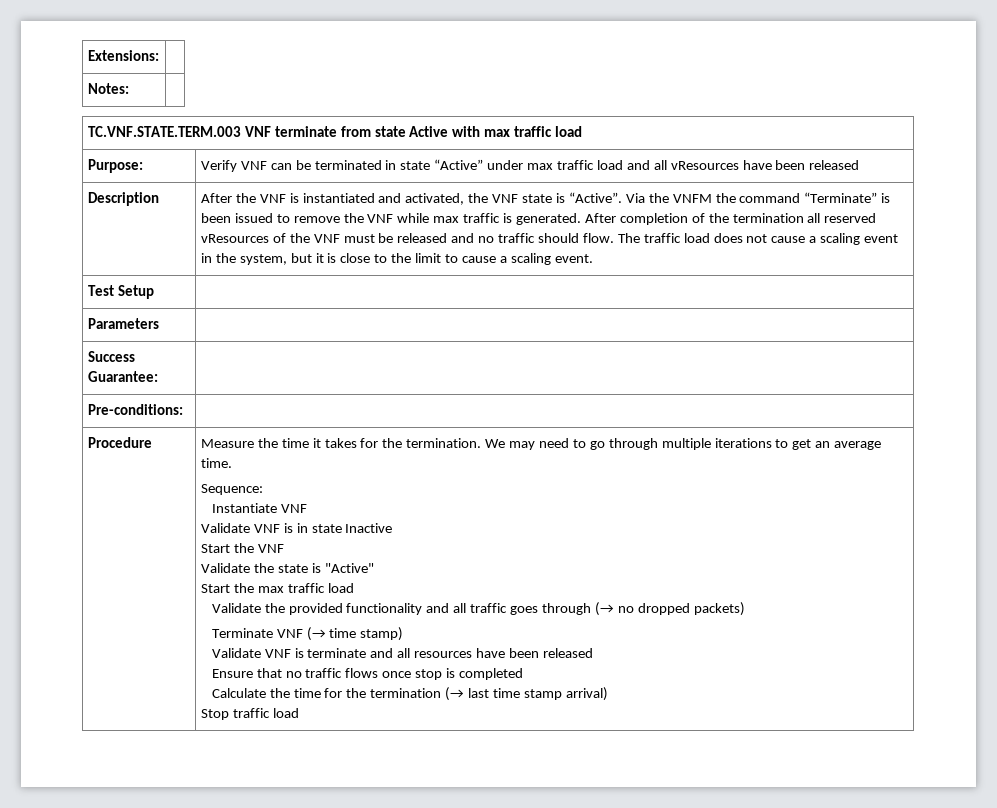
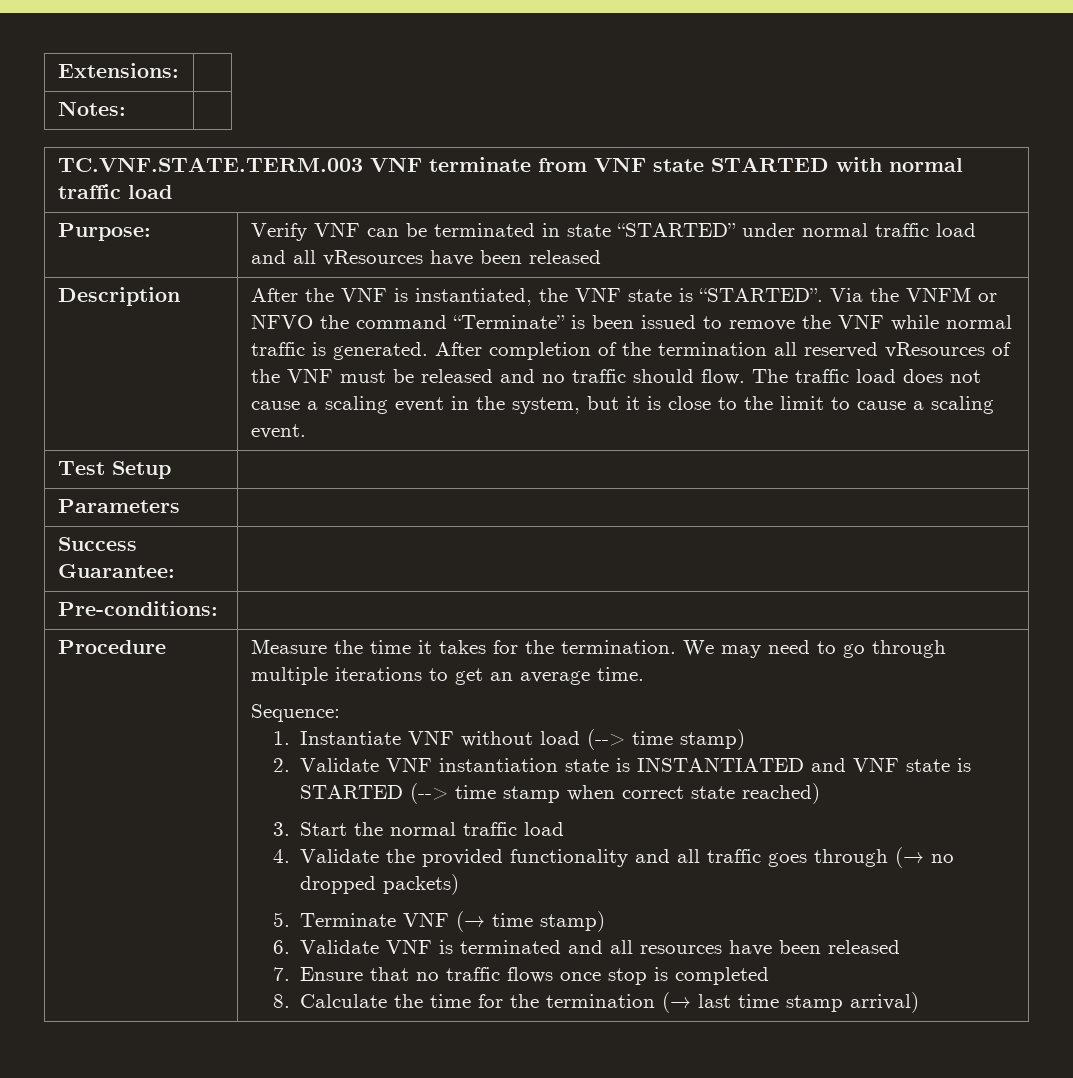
- TC.VNF.STATE.TERM.003 VNF terminate from state Active with max traffic load
+ TC.VNF.STATE.TERM.003 VNF terminate from VNF state STARTED with normal traffic load
- Purpose: | Verify VNF can be terminated in state “Active” under max traffic load and all vResources have been released
+ Purpose: | Verify VNF can be terminated in state “STARTED” under normal traffic load and all vResources have been released
- After the VNF is instantiated and activated, the VNF state is “Active”.
+ After the VNF is instantiated, the VNF state is “STARTED”.
- Via the VNFM the command “Terminate” is been issued to remove the VNF while max traffic is generated.
+ Via the VNFM or NFVO the command “Terminate” is been issued to remove the VNF while normal traffic is generated.
- Instantiate VNF
- Validate VNF is in state Inactive
- Start the VNF
- Validate the state is "Active"
- Start the max traffic load
- Validate the provided functionality and all traffic goes through (→ no dropped packets)
+ 1. Instantiate VNF without load (--> time stamp)
+ 2. Validate VNF instantiation state is INSTANTIATED and VNF state is STARTED (--> time stamp when correct state reached)
+ 3. Start the normal traffic load
+ 4. Validate the provided functionality and all traffic goes through (→ no dropped packets)
- Terminate VNF (→ time stamp)
+ 5. Terminate VNF (→ time stamp)
- Validate VNF is terminate and all resources have been released
+ 6. Validate VNF is terminated and all resources have been released
- Ensure that no traffic flows once stop is completed
+ 7. Ensure that no traffic flows once stop is completed
- Calculate the time for the termination (→ last time stamp arrival)
+ 8. Calculate the time for the termination (→ last time stamp arrival)
- Stop traffic load

